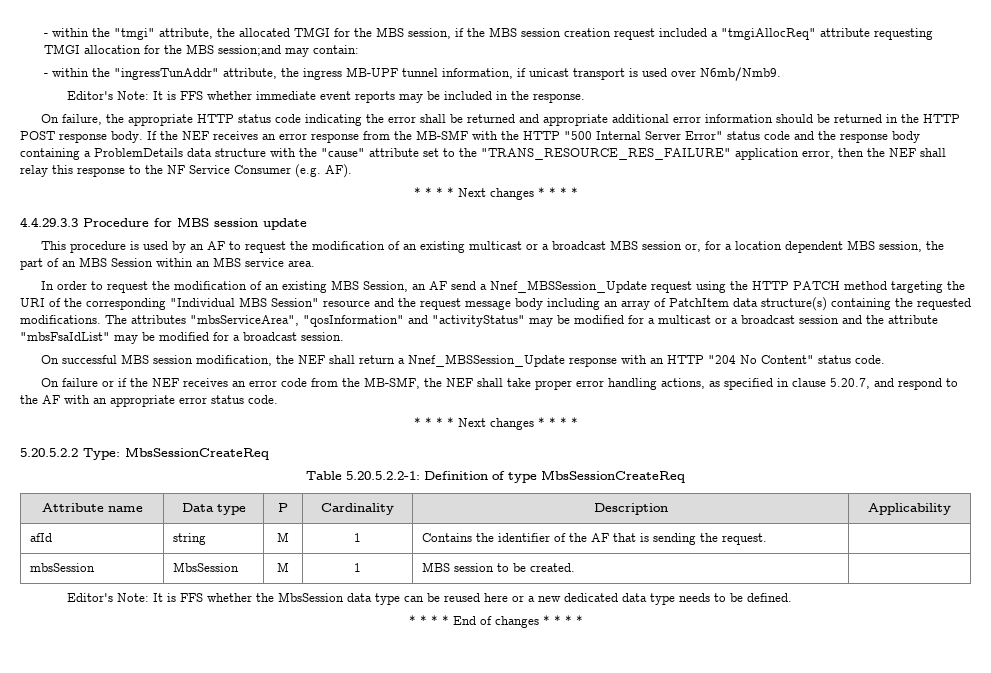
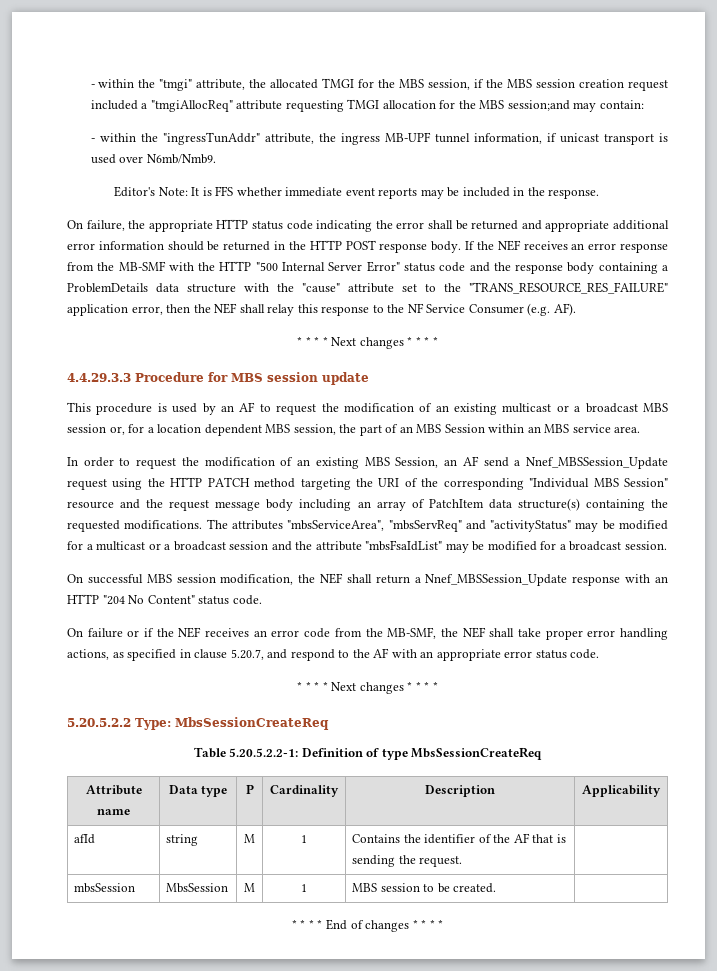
- The attributes "mbsServiceArea", "qosInformation" and "activityStatus" may be modified for a multicast or a broadcast session and the attribute "mbsFsaIdList" may be modified for a broadcast session.
+ The attributes "mbsServiceArea", "mbsServReq" and "activityStatus" may be modified for a multicast or a broadcast session and the attribute "mbsFsaIdList" may be modified for a broadcast session.
- Editor's Note: It is FFS whether the MbsSession data type can be reused here or a new dedicated data type needs to be defined.

